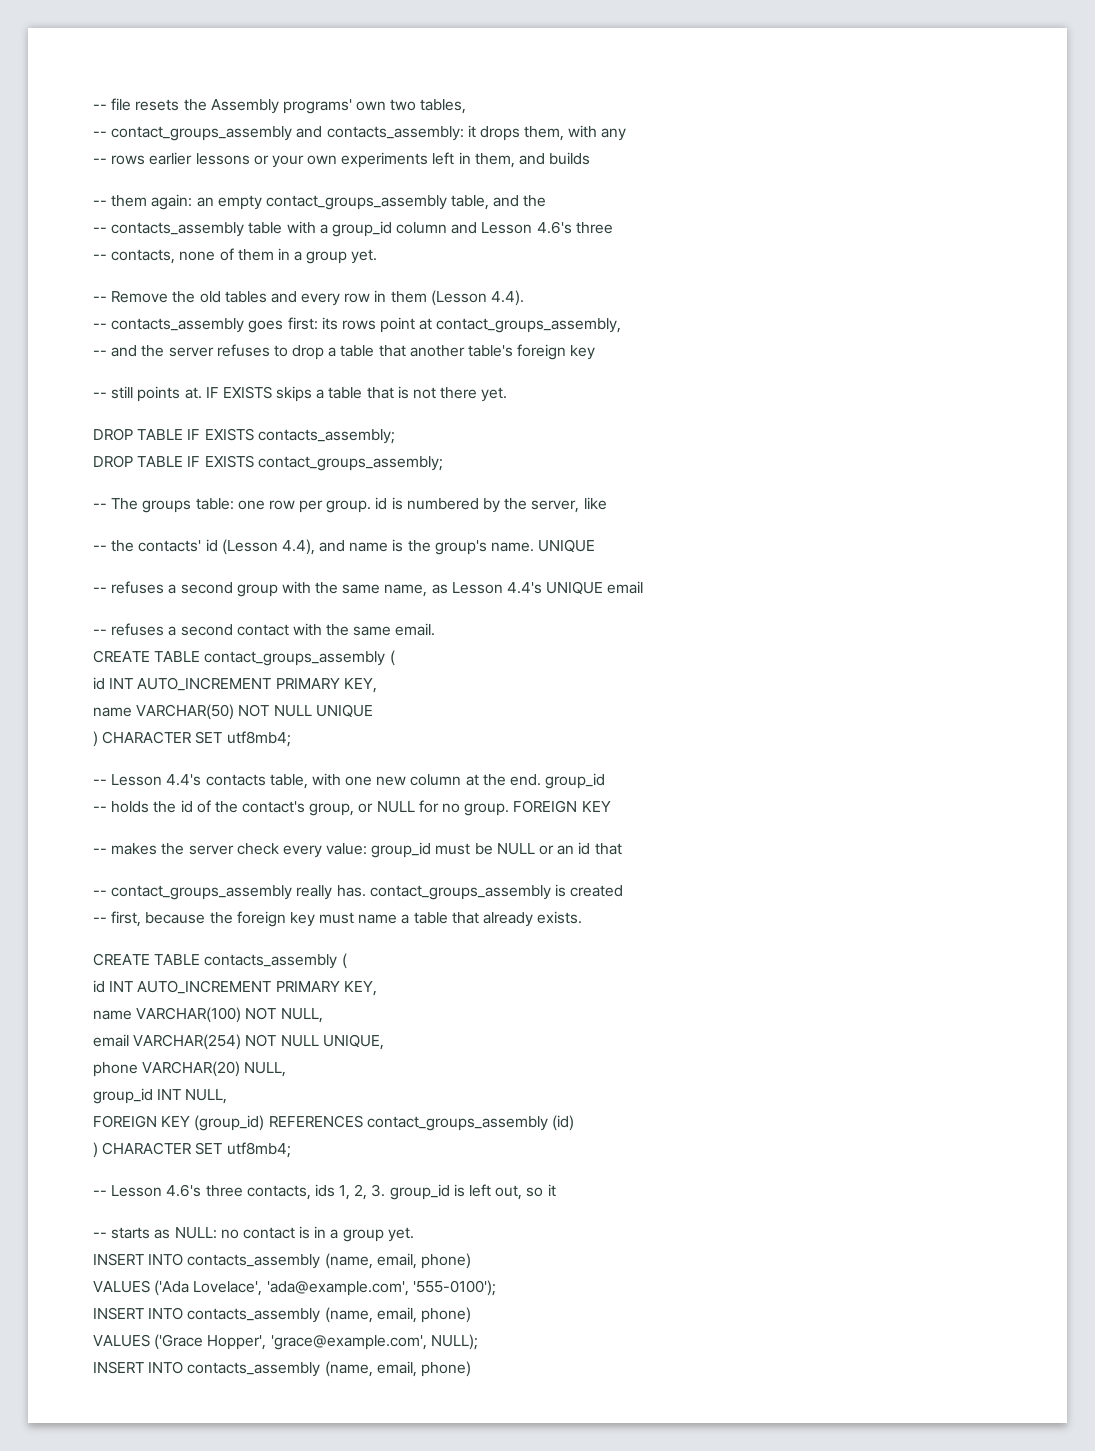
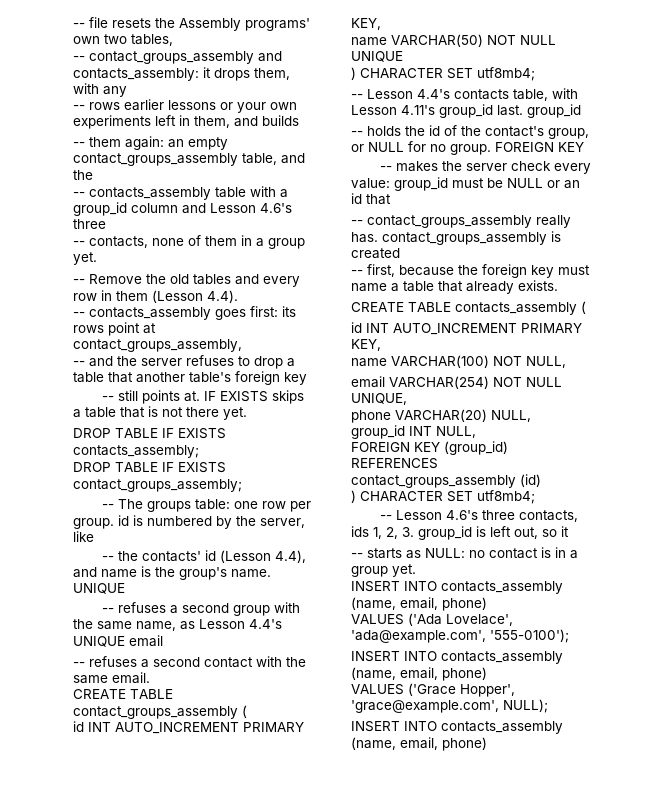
- -- Lesson 4.4's contacts table, with one new column at the end. group_id
+ -- Lesson 4.4's contacts table, with Lesson 4.11's group_id last. group_id

